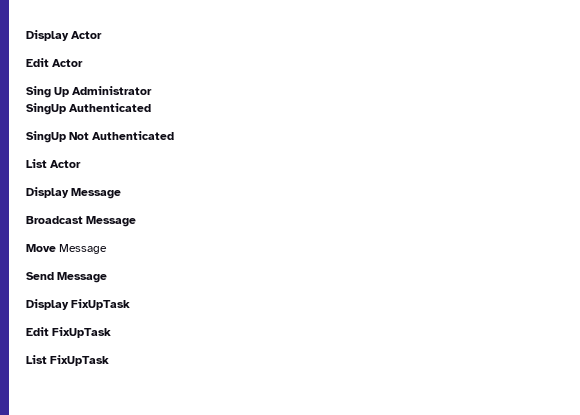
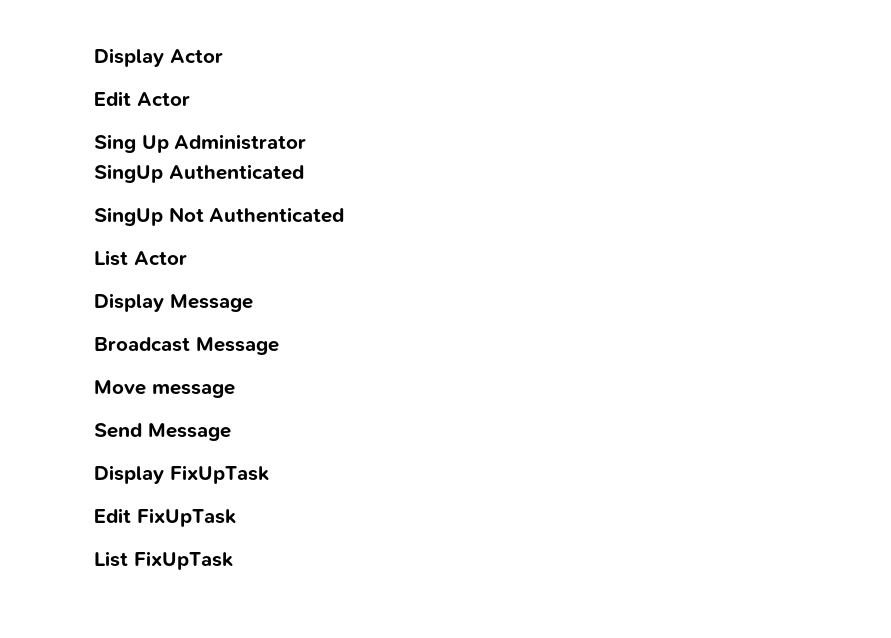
- Move Message
+ Move message

